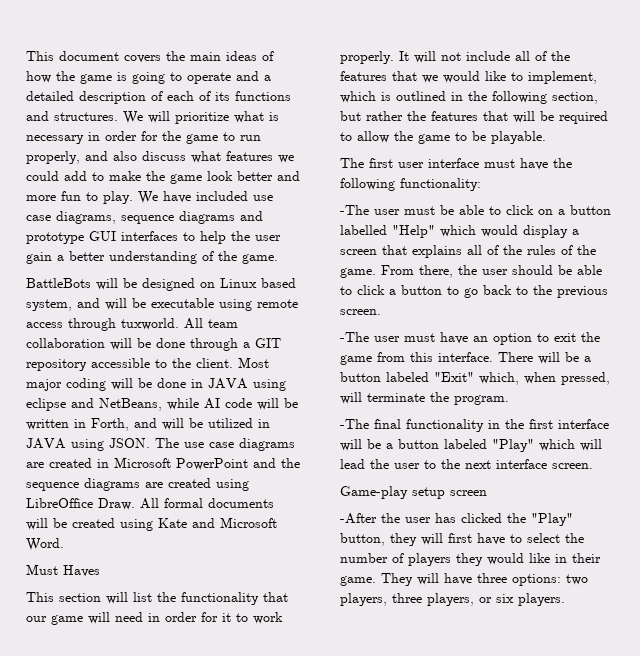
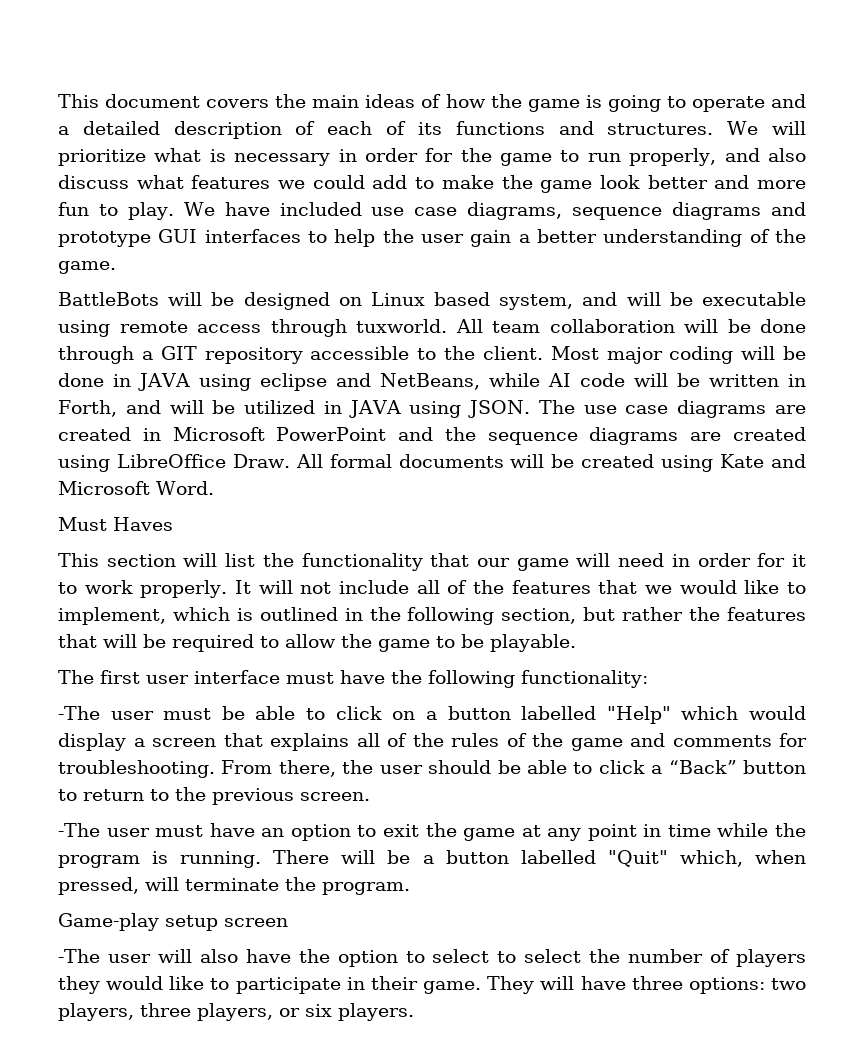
- -The user must be able to click on a button labelled "Help" which would display a screen that explains all of the rules of the game.
+ -The user must be able to click on a button labelled "Help" which would display a screen that explains all of the rules of the game and comments for troubleshooting.
- From there, the user should be able to click a button to go back to the previous screen.
+ From there, the user should be able to click a “Back” button to return to the previous screen.
- -The user must have an option to exit the game from this interface.
+ -The user must have an option to exit the game at any point in time while the program is running.
- There will be a button labeled "Exit" which, when pressed, will terminate the program.
+ There will be a button labelled "Quit" which, when pressed, will terminate the program.
- -The final functionality in the first interface will be a button labeled "Play" which will lead the user to the next interface screen.
  Game-play setup screen
- -After the user has clicked the "Play" button, they will first have to select the number of players they would like in their game.
+ -The user will also have the option to select to select the number of players they would like to participate in their game.

